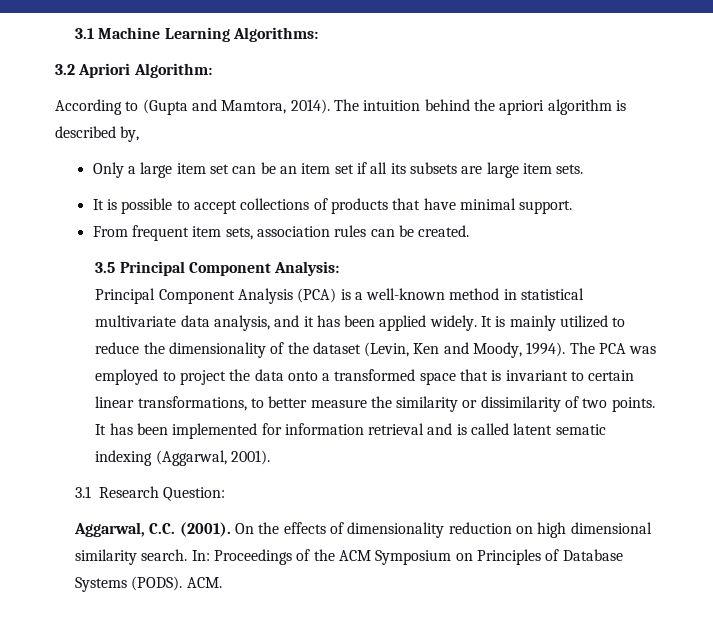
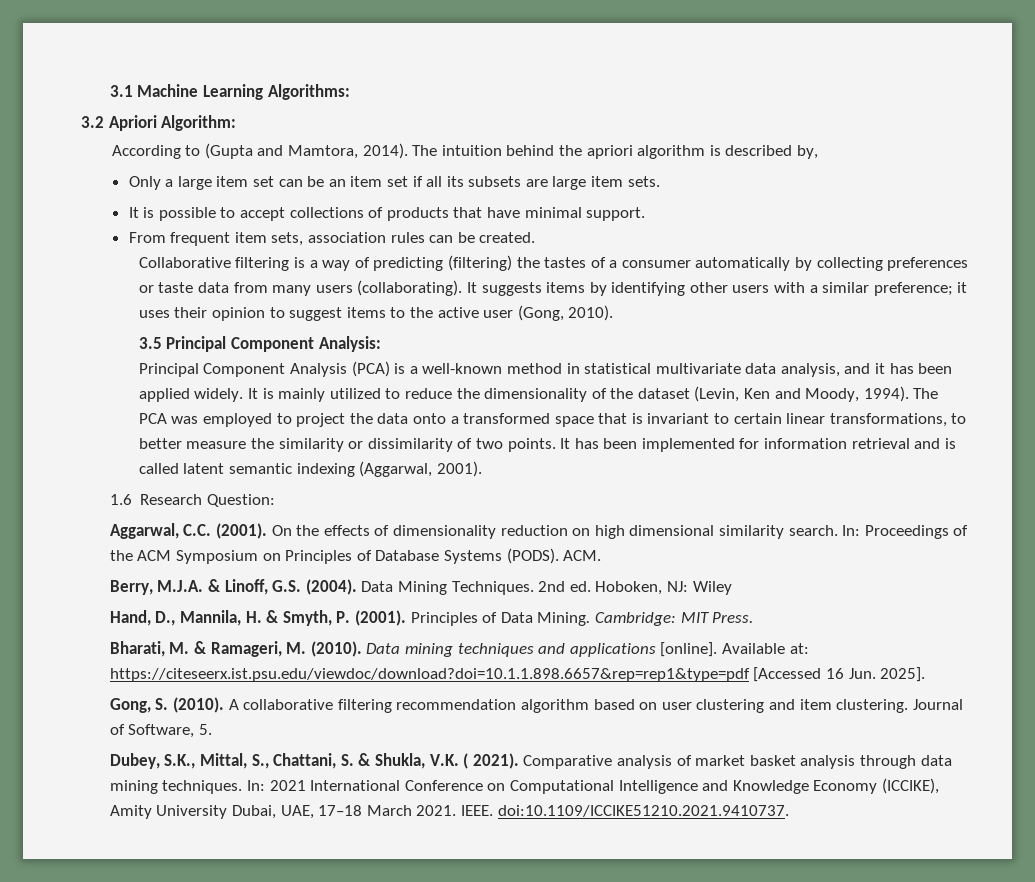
+ Collaborative filtering is a way of predicting (filtering) the tastes of a consumer automatically by collecting preferences or taste data from many users (collaborating). It suggests items by identifying other users with a similar preference; it uses their opinion to suggest items to the active user (Gong, 2010).
- It has been implemented for information retrieval and is called latent sematic indexing (Aggarwal, 2001).
+ It has been implemented for information retrieval and is called latent semantic indexing (Aggarwal, 2001).
- 3.1 Research Question:
+ 1.6 Research Question:
+ Berry, M.J.A. & Linoff, G.S. (2004). Data Mining Techniques. 2nd ed. Hoboken, NJ: Wiley
+ Hand, D., Mannila, H. & Smyth, P. (2001). Principles of Data Mining. Cambridge: MIT Press.
+ Bharati, M. & Ramageri, M. (2010). Data mining techniques and applications [online]. Available at: https://citeseerx.ist.psu.edu/viewdoc/download?doi=10.1.1.898.6657&rep=rep1&type=pdf [Accessed 16 Jun. 2025].
+ Gong, S. (2010). A collaborative filtering recommendation algorithm based on user clustering and item clustering. Journal of Software, 5.
+ Dubey, S.K., Mittal, S., Chattani, S. & Shukla, V.K. ( 2021). Comparative analysis of market basket analysis through data mining techniques. In: 2021 International Conference on Computational Intelligence and Knowledge Economy (ICCIKE), Amity University Dubai, UAE, 17–18 March 2021. IEEE. doi:10.1109/ICCIKE51210.2021.9410737.

